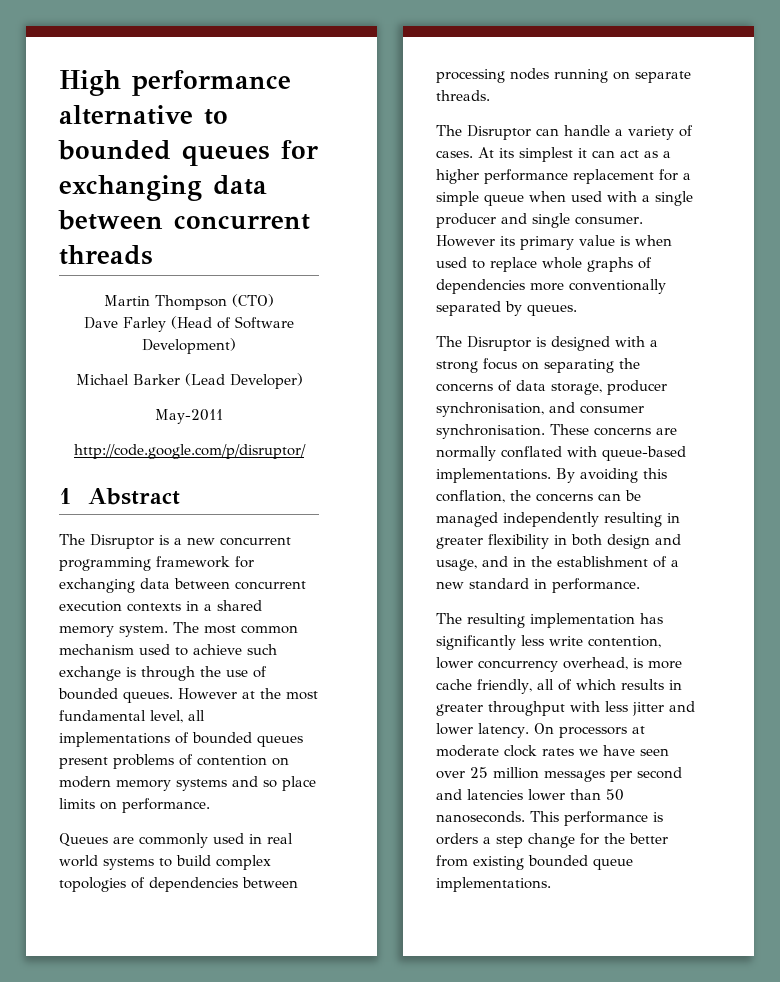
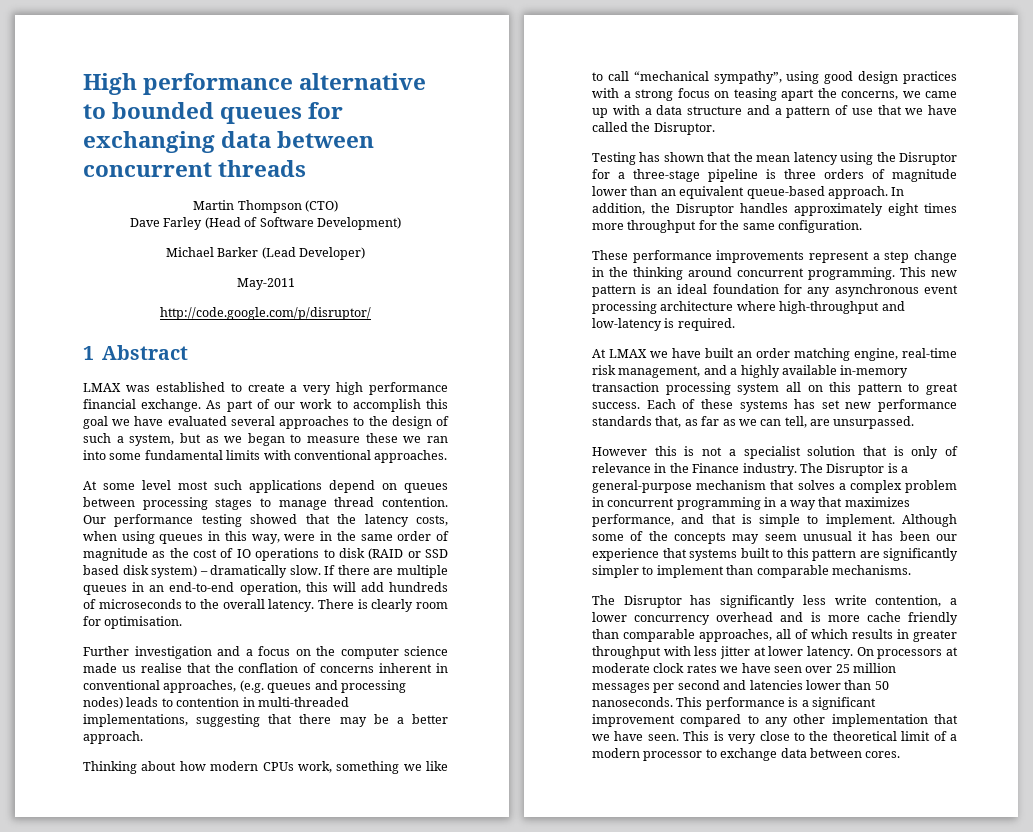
- The Disruptor is a new concurrent programming framework for exchanging data between concurrent execution contexts in a shared memory system. The most common mechanism used to achieve such exchange is through the use of bounded queues. However at the most fundamental level, all implementations of bounded queues present problems of contention on modern memory systems and so place limits on performance.
- Queues are commonly used in real world systems to build complex topologies of dependencies between processing nodes running on separate threads.
- The Disruptor can handle a variety of cases. At its simplest it can act as a higher performance replacement for a simple queue when used with a single producer and single consumer. However its primary value is when used to replace whole graphs of dependencies more conventionally separated by queues.
- The Disruptor is designed with a strong focus on separating the concerns of data storage, producer synchronisation, and consumer synchronisation. These concerns are normally conflated with queue-based implementations. By avoiding this conflation, the concerns can be managed independently resulting in greater flexibility in both design and usage, and in the establishment of a new standard in performance.
- The resulting implementation has significantly less write contention, lower concurrency overhead, is more cache friendly, all of which results in greater throughput with less jitter and lower latency.
+ LMAX was established to create a very high performance financial exchange. As part of our work to accomplish this goal we have evaluated several approaches to the design of such a system, but as we began to measure these we ran into some fundamental limits with conventional approaches.
+ At some level most such applications depend on queues between processing stages to manage thread contention. Our performance testing showed that the latency costs, when using queues in this way, were in the same order of magnitude as the cost of IO operations to disk (RAID or SSD based disk system) – dramatically slow. If there are multiple queues in an end-to-end operation, this will add hundreds of microseconds to the overall latency. There is clearly room for optimisation.
+ Further investigation and a focus on the computer science made us realise that the conflation of concerns inherent in conventional approaches, (e.g. queues and processing nodes) leads to contention in multi-threaded implementations, suggesting that there may be a better approach.
+ Thinking about how modern CPUs work, something we like to call “mechanical sympathy”, using good design practices with a strong focus on teasing apart the concerns, we came up with a data structure and a pattern of use that we have called the Disruptor.
+ Testing has shown that the mean latency using the Disruptor for a three-stage pipeline is three orders of magnitude lower than an equivalent queue-based approach. In addition, the Disruptor handles approximately eight times more throughput for the same configuration.
+ These performance improvements represent a step change in the thinking around concurrent programming. This new pattern is an ideal foundation for any asynchronous event processing architecture where high-throughput and low-latency is required.
+ At LMAX we have built an order matching engine, real-time risk management, and a highly available in-memory transaction processing system all on this pattern to great success. Each of these systems has set new performance standards that, as far as we can tell, are unsurpassed.
+ However this is not a specialist solution that is only of relevance in the Finance industry. The Disruptor is a general-purpose mechanism that solves a complex problem in concurrent programming in a way that maximizes performance, and that is simple to implement. Although some of the concepts may seem unusual it has been our experience that systems built to this pattern are significantly simpler to implement than comparable mechanisms.
+ The Disruptor has significantly less write contention, a lower concurrency overhead and is more cache friendly than comparable approaches, all of which results in greater throughput with less jitter at lower latency.
- This performance is orders a step change for the better from existing bounded queue implementations.
+ This performance is a significant improvement compared to any other implementation that we have seen. This is very close to the theoretical limit of a modern processor to exchange data between cores.

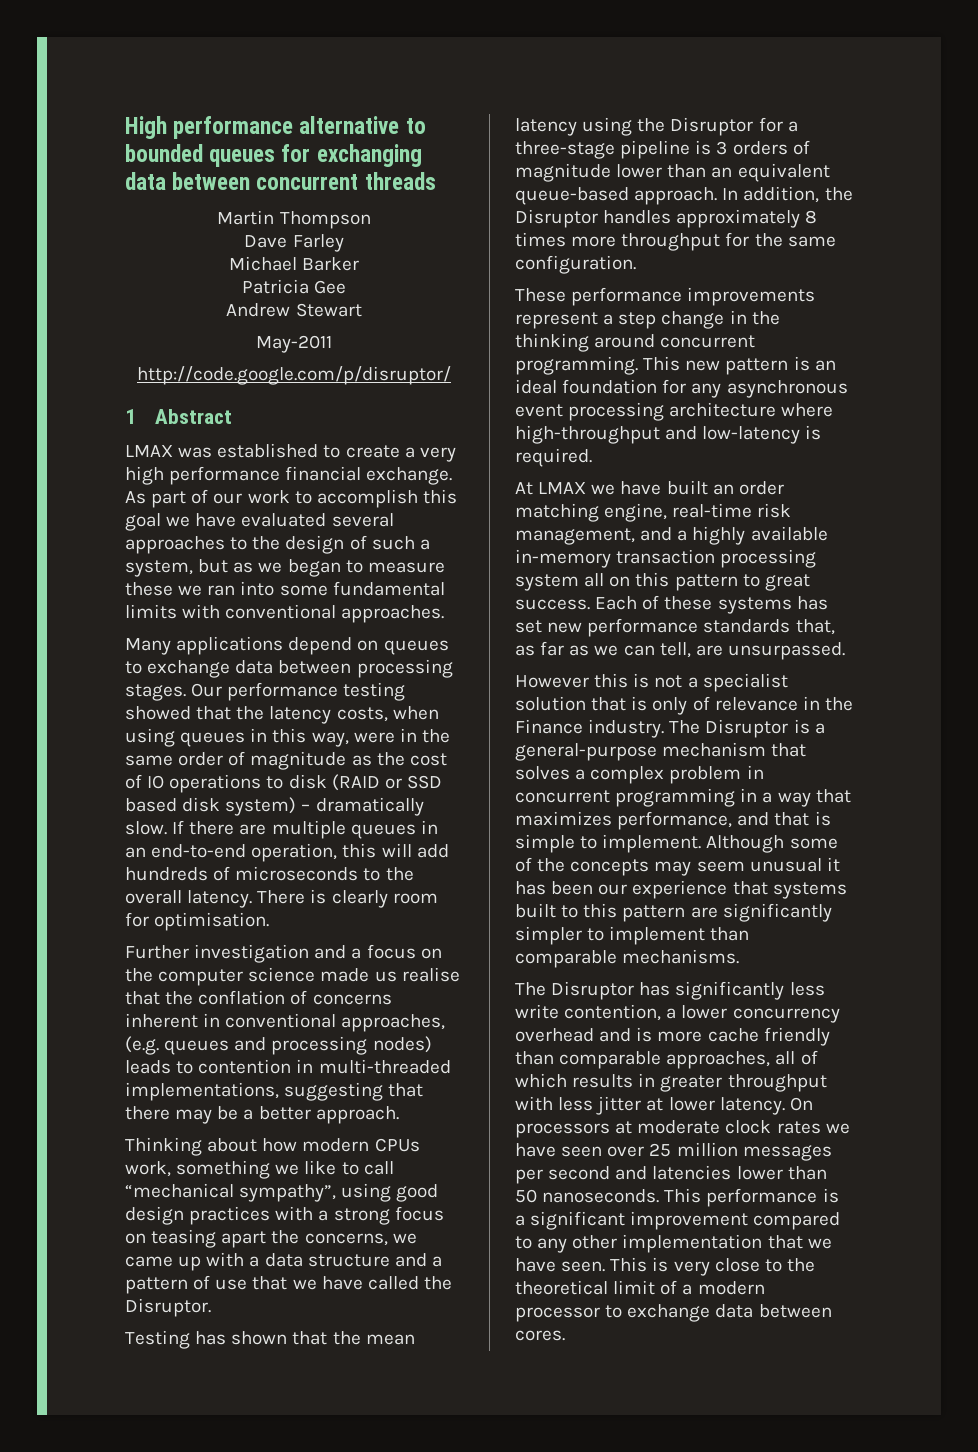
- Martin Thompson (CTO)
+ Martin Thompson
- Dave Farley (Head of Software Development)
- Michael Barker (Lead Developer)
+ Dave Farley
+ Michael Barker
+ Patricia Gee
+ Andrew Stewart
- At some level most such applications depend on queues between processing stages to manage thread contention.
+ Many applications depend on queues to exchange data between processing stages.
- Testing has shown that the mean latency using the Disruptor for a three-stage pipeline is three orders of magnitude lower than an equivalent queue-based approach.
+ Testing has shown that the mean latency using the Disruptor for a three-stage pipeline is 3 orders of magnitude lower than an equivalent queue-based approach.
- In addition, the Disruptor handles approximately eight times more throughput for the same configuration.
+ In addition, the Disruptor handles approximately 8 times more throughput for the same configuration.

